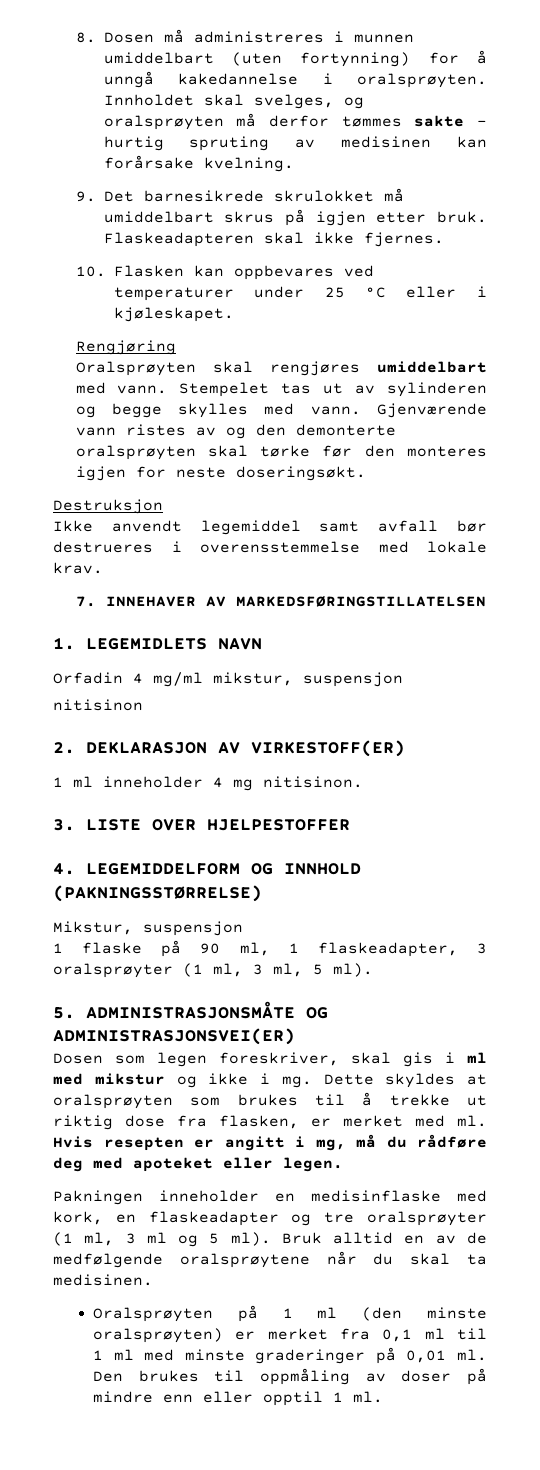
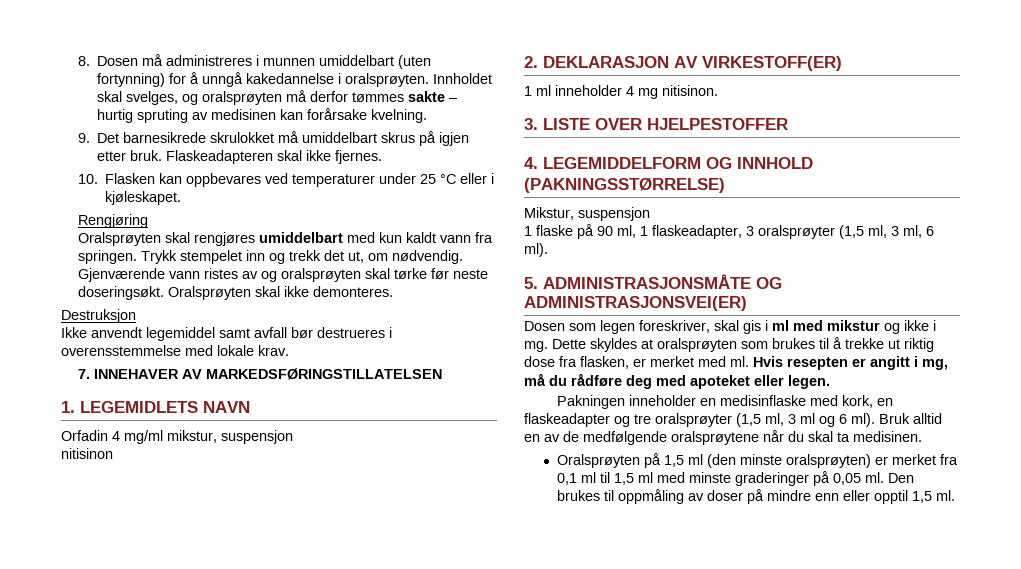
- Oralsprøyten skal rengjøres umiddelbart med vann. Stempelet tas ut av sylinderen og begge skylles med vann.
+ Oralsprøyten skal rengjøres umiddelbart med kun kaldt vann fra springen. Trykk stempelet inn og trekk det ut, om nødvendig.
- Gjenværende vann ristes av og den demonterte oralsprøyten skal tørke før den monteres igjen for neste doseringsøkt.
+ Gjenværende vann ristes av og oralsprøyten skal tørke før neste doseringsøkt. Oralsprøyten skal ikke demonteres.
- 1 flaske på 90 ml, 1 flaskeadapter, 3 oralsprøyter (1 ml, 3 ml, 5 ml).
+ 1 flaske på 90 ml, 1 flaskeadapter, 3 oralsprøyter (1,5 ml, 3 ml, 6 ml).
- Pakningen inneholder en medisinflaske med kork, en flaskeadapter og tre oralsprøyter (1 ml, 3 ml og 5 ml).
+ Pakningen inneholder en medisinflaske med kork, en flaskeadapter og tre oralsprøyter (1,5 ml, 3 ml og 6 ml).
- Oralsprøyten på 1 ml (den minste oralsprøyten) er merket fra 0,1 ml til 1 ml med minste graderinger på 0,01 ml.
+ Oralsprøyten på 1,5 ml (den minste oralsprøyten) er merket fra 0,1 ml til 1,5 ml med minste graderinger på 0,05 ml.
- Den brukes til oppmåling av doser på mindre enn eller opptil 1 ml.
+ Den brukes til oppmåling av doser på mindre enn eller opptil 1,5 ml.

